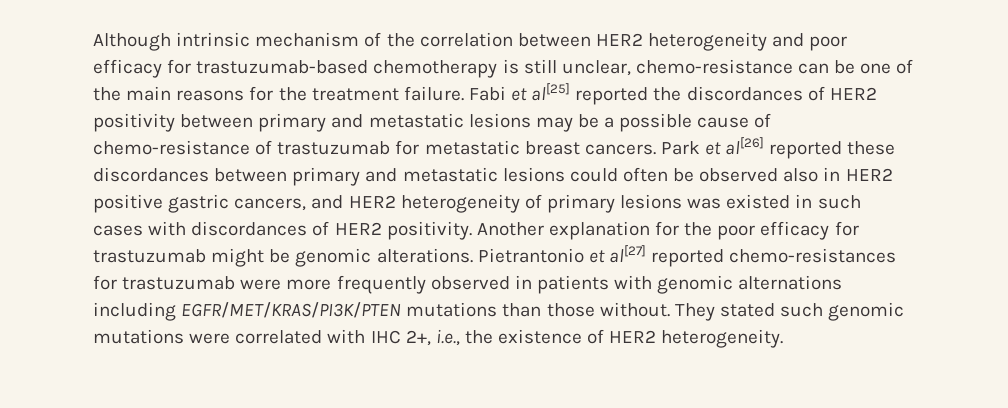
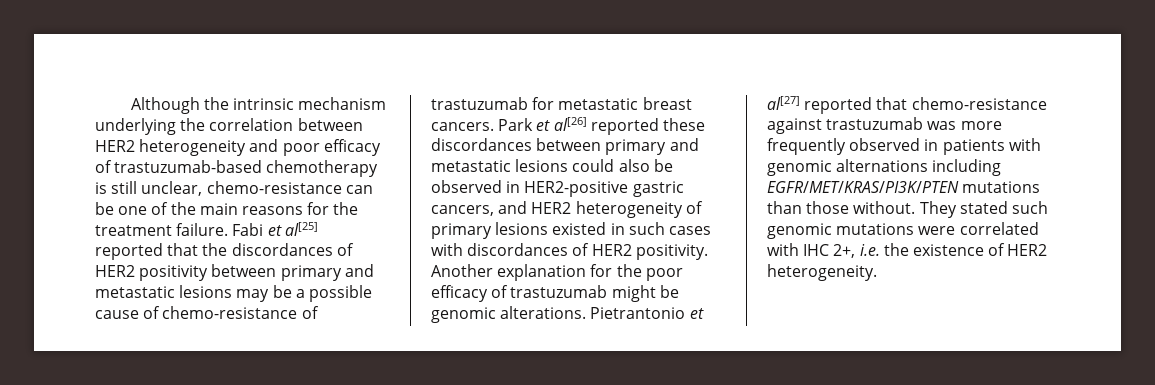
- Although intrinsic mechanism of the correlation between HER2 heterogeneity and poor efficacy for trastuzumab-based chemotherapy is still unclear, chemo-resistance can be one of the main reasons for the treatment failure.
+ Although the intrinsic mechanism underlying the correlation between HER2 heterogeneity and poor efficacy of trastuzumab-based chemotherapy is still unclear, chemo-resistance can be one of the main reasons for the treatment failure.
- Fabi et al[25] reported the discordances of HER2 positivity between primary and metastatic lesions may be a possible cause of chemo-resistance of trastuzumab for metastatic breast cancers.
+ Fabi et al[25] reported that the discordances of HER2 positivity between primary and metastatic lesions may be a possible cause of chemo-resistance of trastuzumab for metastatic breast cancers.
- Park et al[26] reported these discordances between primary and metastatic lesions could often be observed also in HER2 positive gastric cancers, and HER2 heterogeneity of primary lesions was existed in such cases with discordances of HER2 positivity.
+ Park et al[26] reported these discordances between primary and metastatic lesions could also be observed in HER2-positive gastric cancers, and HER2 heterogeneity of primary lesions existed in such cases with discordances of HER2 positivity.
- Another explanation for the poor efficacy for trastuzumab might be genomic alterations.
+ Another explanation for the poor efficacy of trastuzumab might be genomic alterations.
- Pietrantonio et al[27] reported chemo-resistances for trastuzumab were more frequently observed in patients with genomic alternations including EGFR/MET/KRAS/PI3K/PTEN mutations than those without.
+ Pietrantonio et al[27] reported that chemo-resistance against trastuzumab was more frequently observed in patients with genomic alternations including EGFR/MET/KRAS/PI3K/PTEN mutations than those without.
- They stated such genomic mutations were correlated with IHC 2+, i.e., the existence of HER2 heterogeneity.
+ They stated such genomic mutations were correlated with IHC 2+, i.e. the existence of HER2 heterogeneity.

